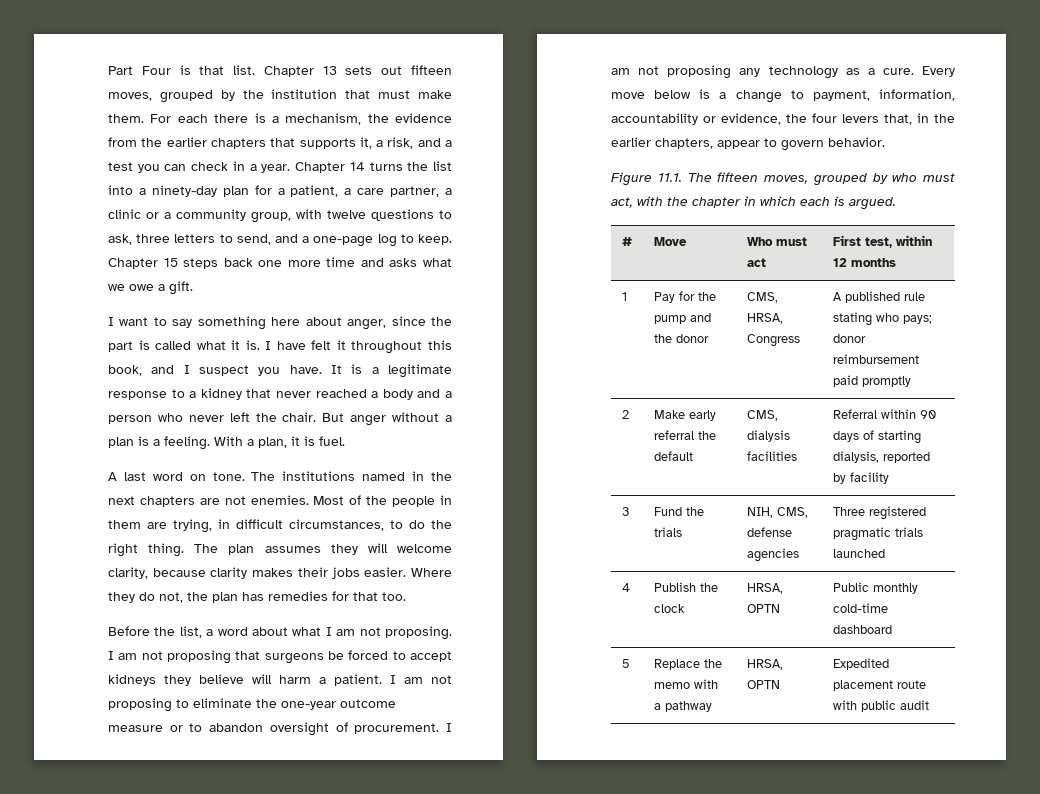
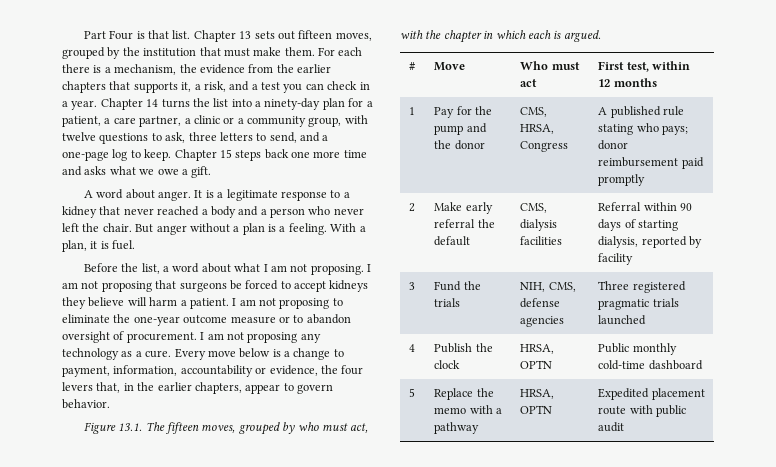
- I want to say something here about anger, since the part is called what it is. I have felt it throughout this book, and I suspect you have.
+ A word about anger.
- A last word on tone. The institutions named in the next chapters are not enemies. Most of the people in them are trying, in difficult circumstances, to do the right thing. The plan assumes they will welcome clarity, because clarity makes their jobs easier. Where they do not, the plan has remedies for that too.
- Figure 11.1. The fifteen moves, grouped by who must act, with the chapter in which each is argued.
+ Figure 13.1. The fifteen moves, grouped by who must act, with the chapter in which each is argued.

